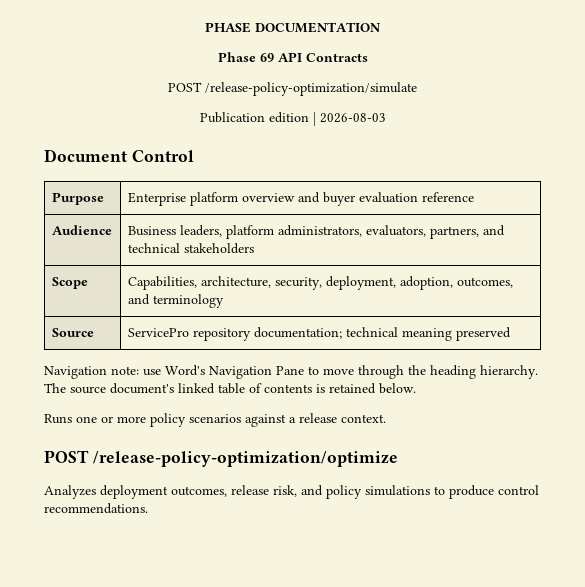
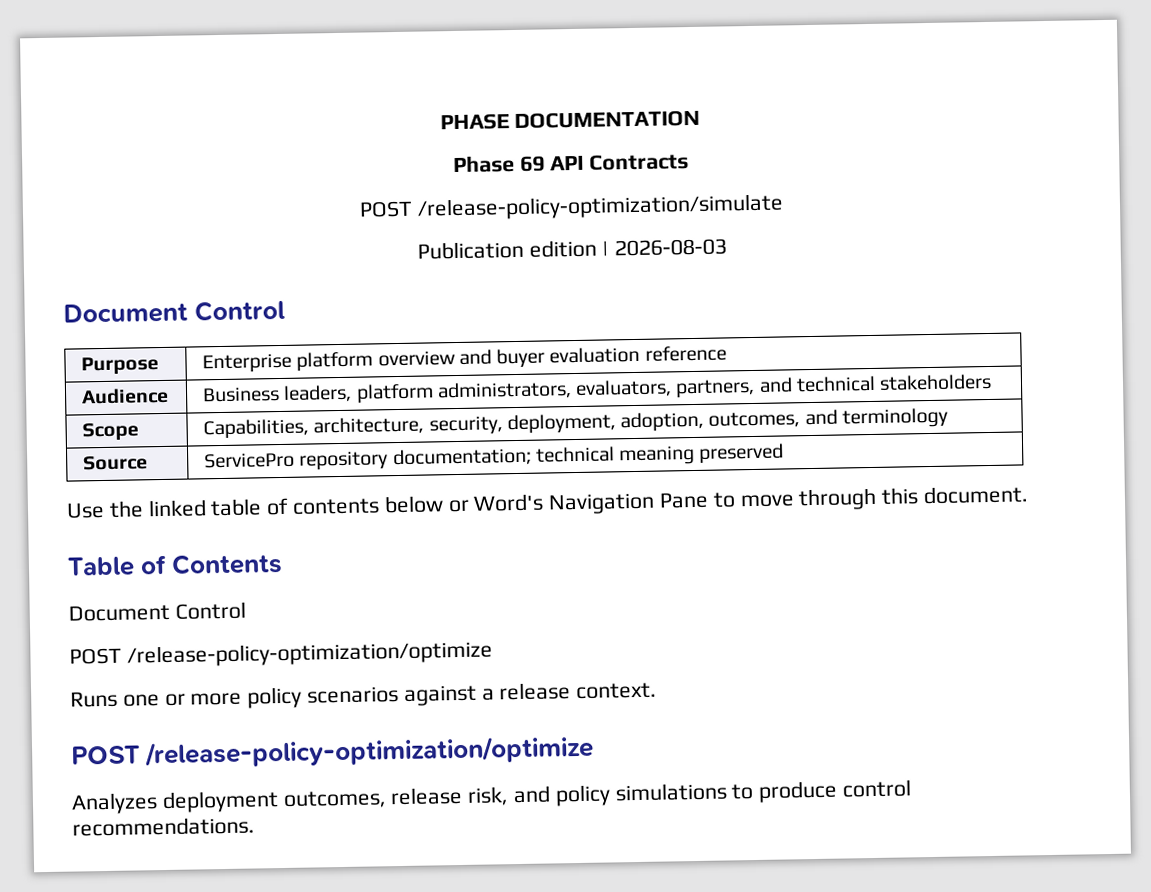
- Navigation note: use Word's Navigation Pane to move through the heading hierarchy. The source document's linked table of contents is retained below.
+ Use the linked table of contents below or Word's Navigation Pane to move through this document.
+ Table of Contents
+ Document Control
+ POST /release-policy-optimization/optimize

